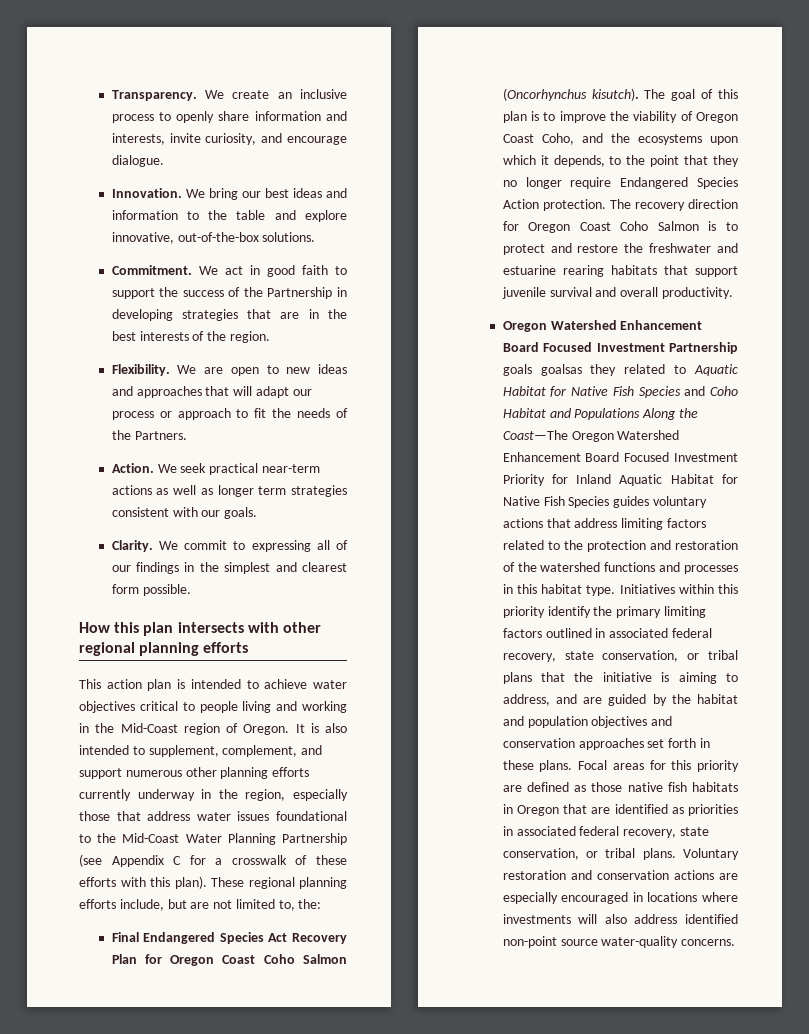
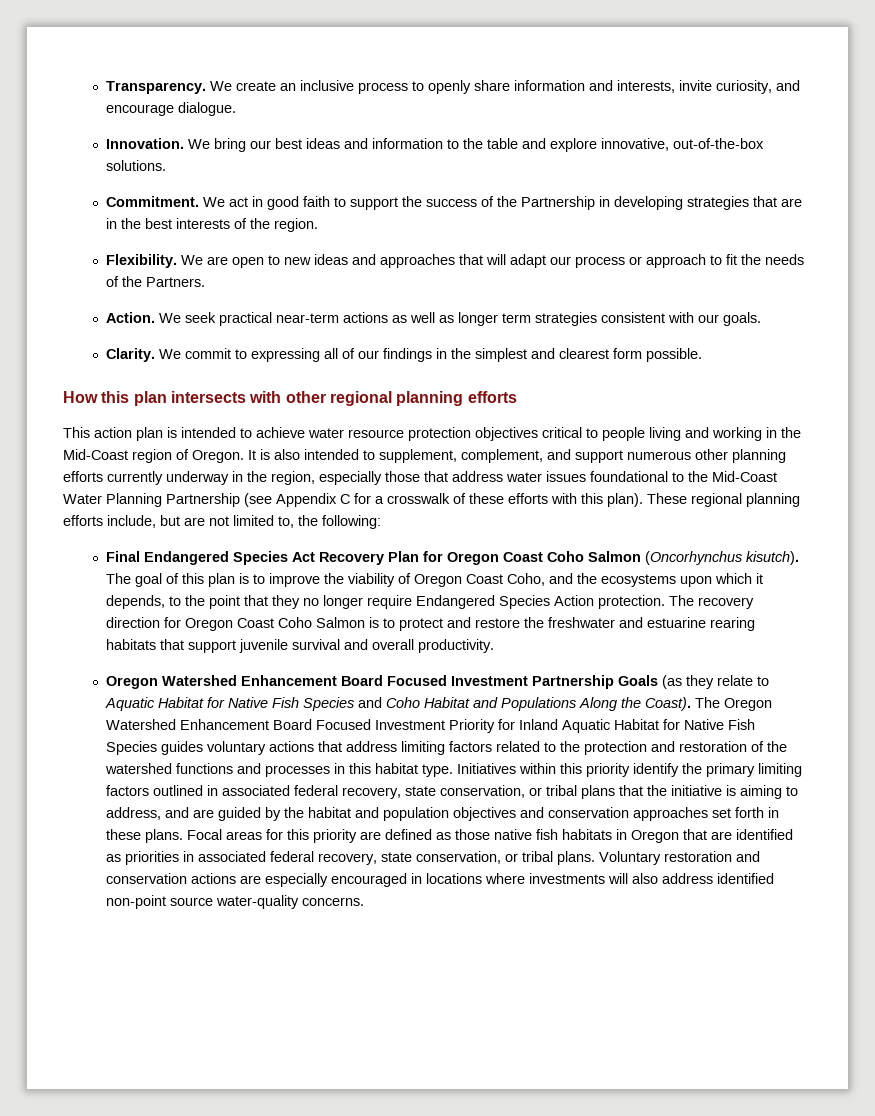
- This action plan is intended to achieve water objectives critical to people living and working in the Mid-Coast region of Oregon.
+ This action plan is intended to achieve water resource protection objectives critical to people living and working in the Mid-Coast region of Oregon.
- These regional planning efforts include, but are not limited to, the:
+ These regional planning efforts include, but are not limited to, the following:
- Oregon Watershed Enhancement Board Focused Investment Partnership goals goalsas they related to Aquatic Habitat for Native Fish Species and Coho Habitat and Populations Along the Coast—The Oregon Watershed Enhancement Board Focused Investment Priority for Inland Aquatic Habitat for Native Fish Species guides voluntary actions that address limiting factors related to the protection and restoration of the watershed functions and processes in this habitat type.
+ Oregon Watershed Enhancement Board Focused Investment Partnership Goals (as they relate to Aquatic Habitat for Native Fish Species and Coho Habitat and Populations Along the Coast). The Oregon Watershed Enhancement Board Focused Investment Priority for Inland Aquatic Habitat for Native Fish Species guides voluntary actions that address limiting factors related to the protection and restoration of the watershed functions and processes in this habitat type.

